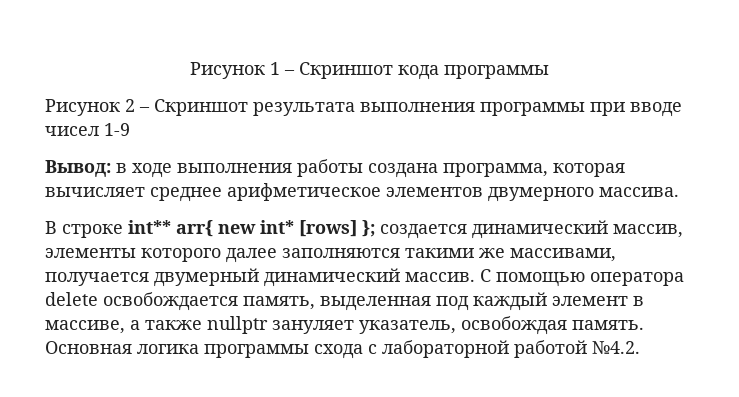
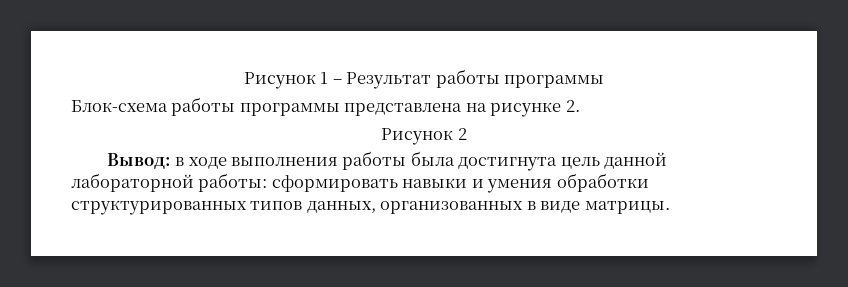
- Рисунок 1 – Скриншот кода программы
+ Рисунок 1 – Результат работы программы
- Рисунок 2 – Скриншот результата выполнения программы при вводе чисел 1-9
+ Блок-схема работы программы представлена на рисунке 2.
+ Рисунок 2
- Вывод: в ходе выполнения работы создана программа, которая вычисляет среднее арифметическое элементов двумерного массива.
- В строке int** arr{ new int* [rows] }; создается динамический массив, элементы которого далее заполняются такими же массивами, получается двумерный динамический массив. С помощью оператора delete освобождается память, выделенная под каждый элемент в массиве, а также nullptr зануляет указатель, освобождая память. Основная логика программы схода с лабораторной работой №4.2.
+ Вывод: в ходе выполнения работы была достигнута цель данной лабораторной работы: сформировать навыки и умения обработки структурированных типов данных, организованных в виде матрицы.

